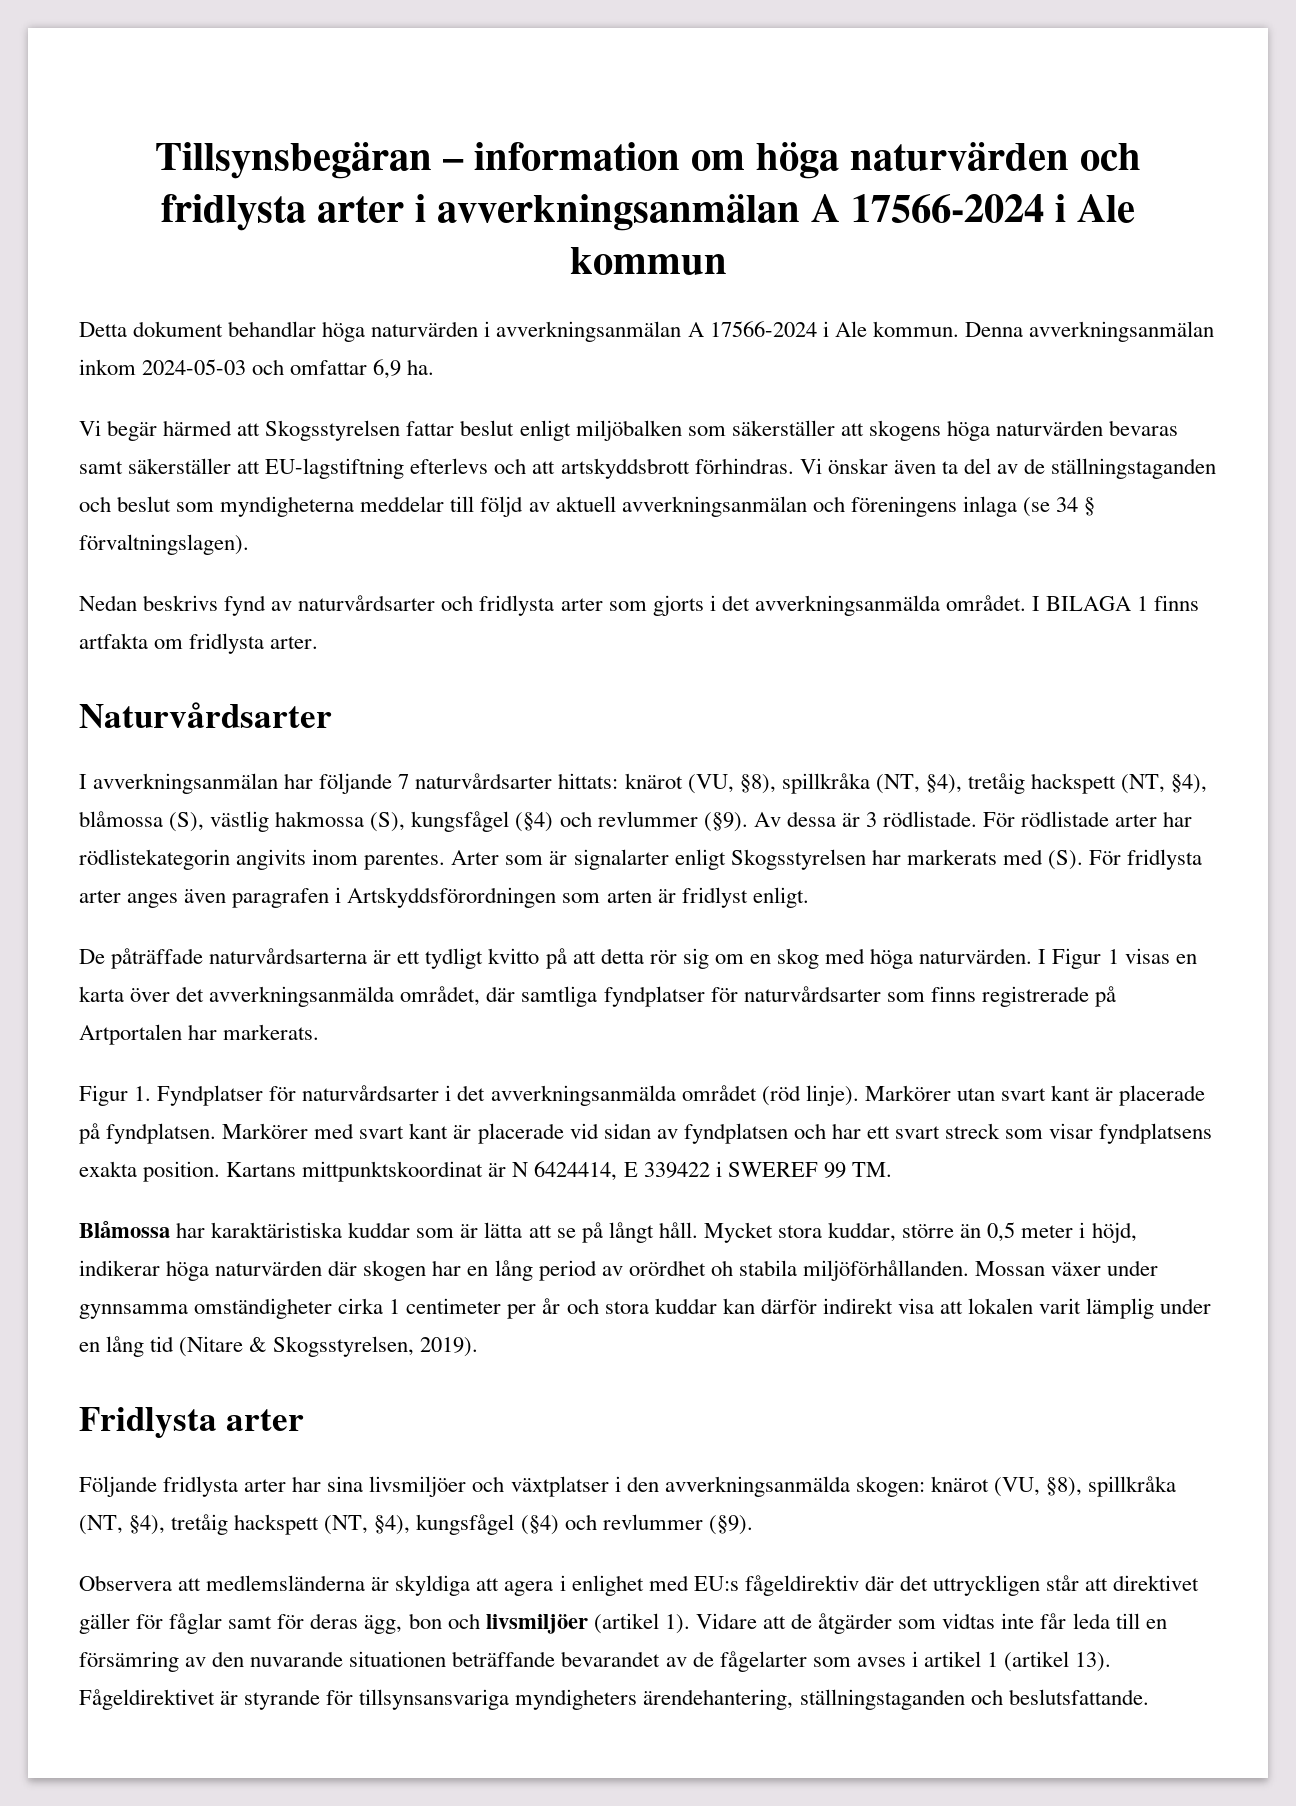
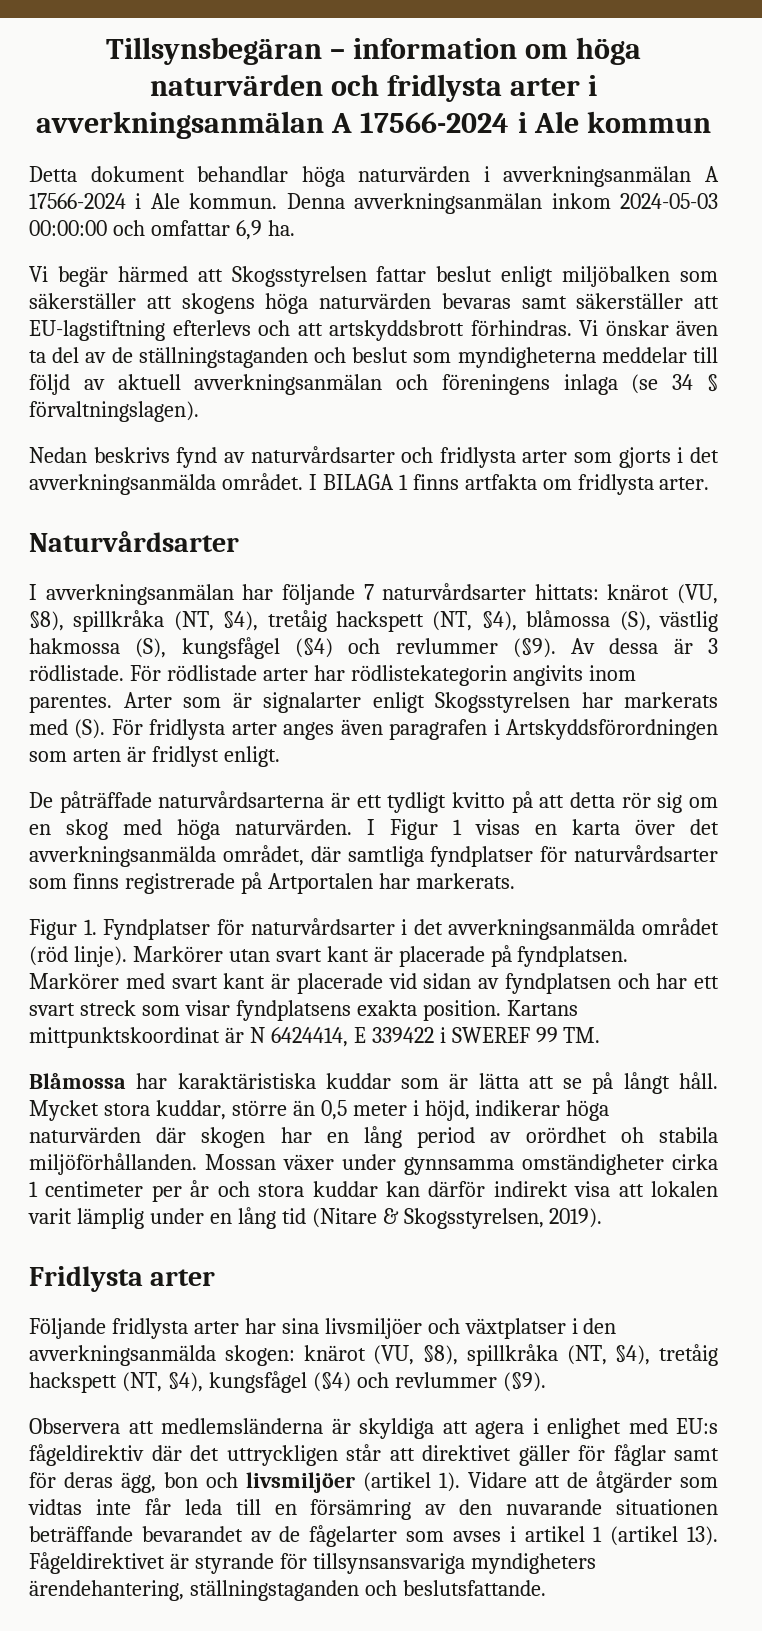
- Denna avverkningsanmälan inkom 2024-05-03 och omfattar 6,9 ha.
+ Denna avverkningsanmälan inkom 2024-05-03 00:00:00 och omfattar 6,9 ha.

